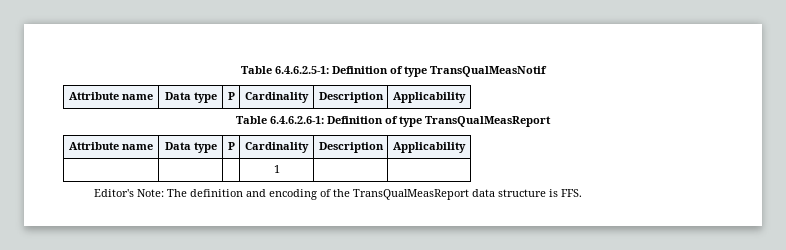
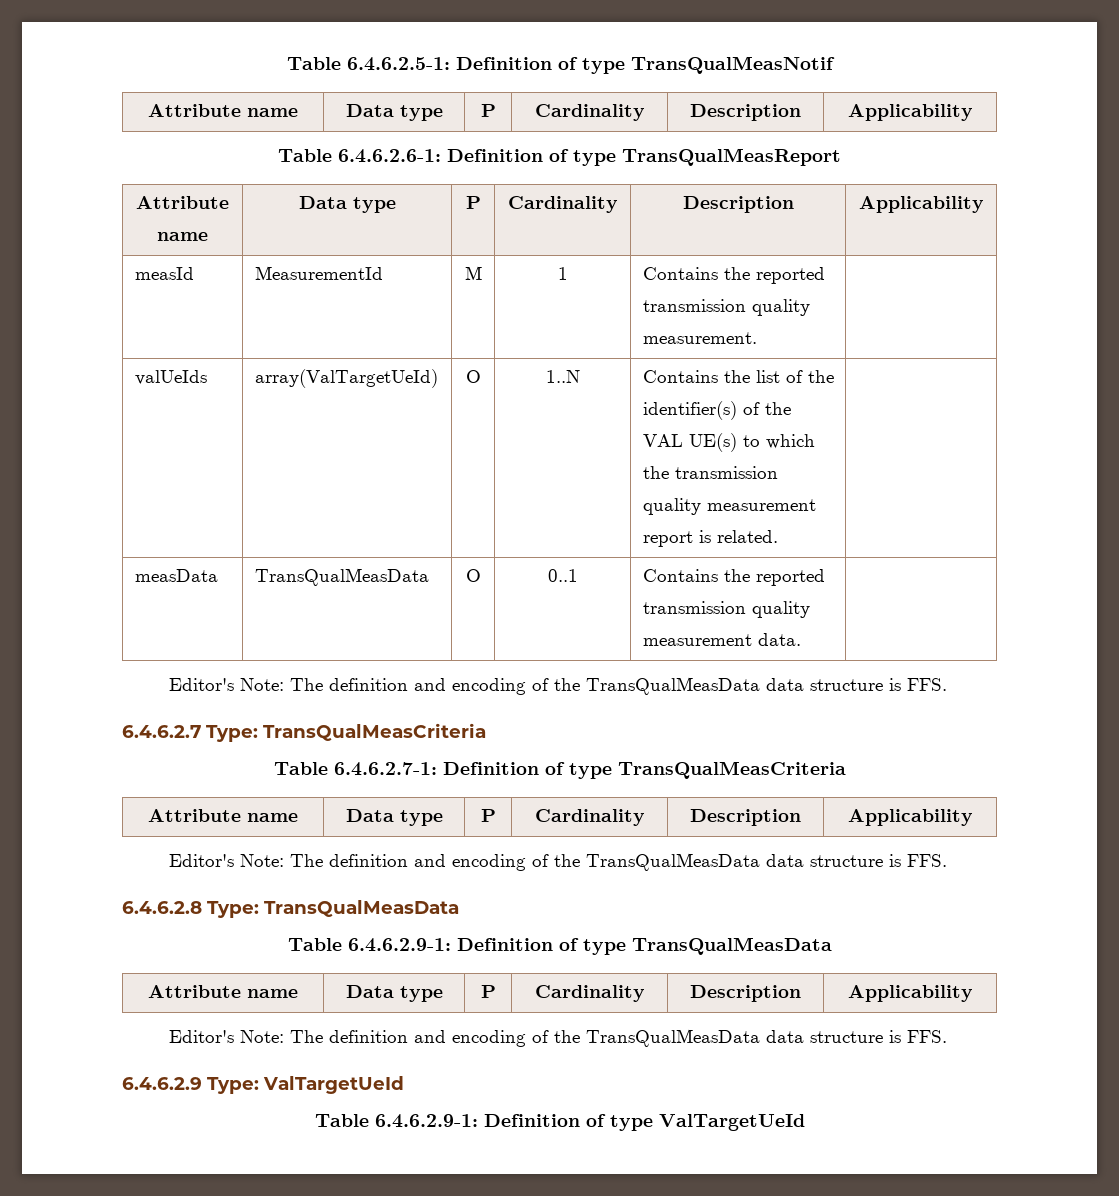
- | | | 1 | |
- Editor's Note: The definition and encoding of the TransQualMeasReport data structure is FFS.
+ measId | MeasurementId | M | 1 | Contains the reported transmission quality measurement. |
+ valUeIds | array(ValTargetUeId) | O | 1..N | Contains the list of the identifier(s) of the VAL UE(s) to which the transmission quality measurement report is related. |
+ measData | TransQualMeasData | O | 0..1 | Contains the reported transmission quality measurement data. |
+ Editor's Note: The definition and encoding of the TransQualMeasData data structure is FFS.
+ 6.4.6.2.7 Type: TransQualMeasCriteria
+ Table 6.4.6.2.7-1: Definition of type TransQualMeasCriteria
+ Attribute name | Data type | P | Cardinality | Description | Applicability
+ Editor's Note: The definition and encoding of the TransQualMeasData data structure is FFS.
+ 6.4.6.2.8 Type: TransQualMeasData
+ Table 6.4.6.2.9-1: Definition of type TransQualMeasData
+ Attribute name | Data type | P | Cardinality | Description | Applicability
+ Editor's Note: The definition and encoding of the TransQualMeasData data structure is FFS.
+ 6.4.6.2.9 Type: ValTargetUeId
+ Table 6.4.6.2.9-1: Definition of type ValTargetUeId

